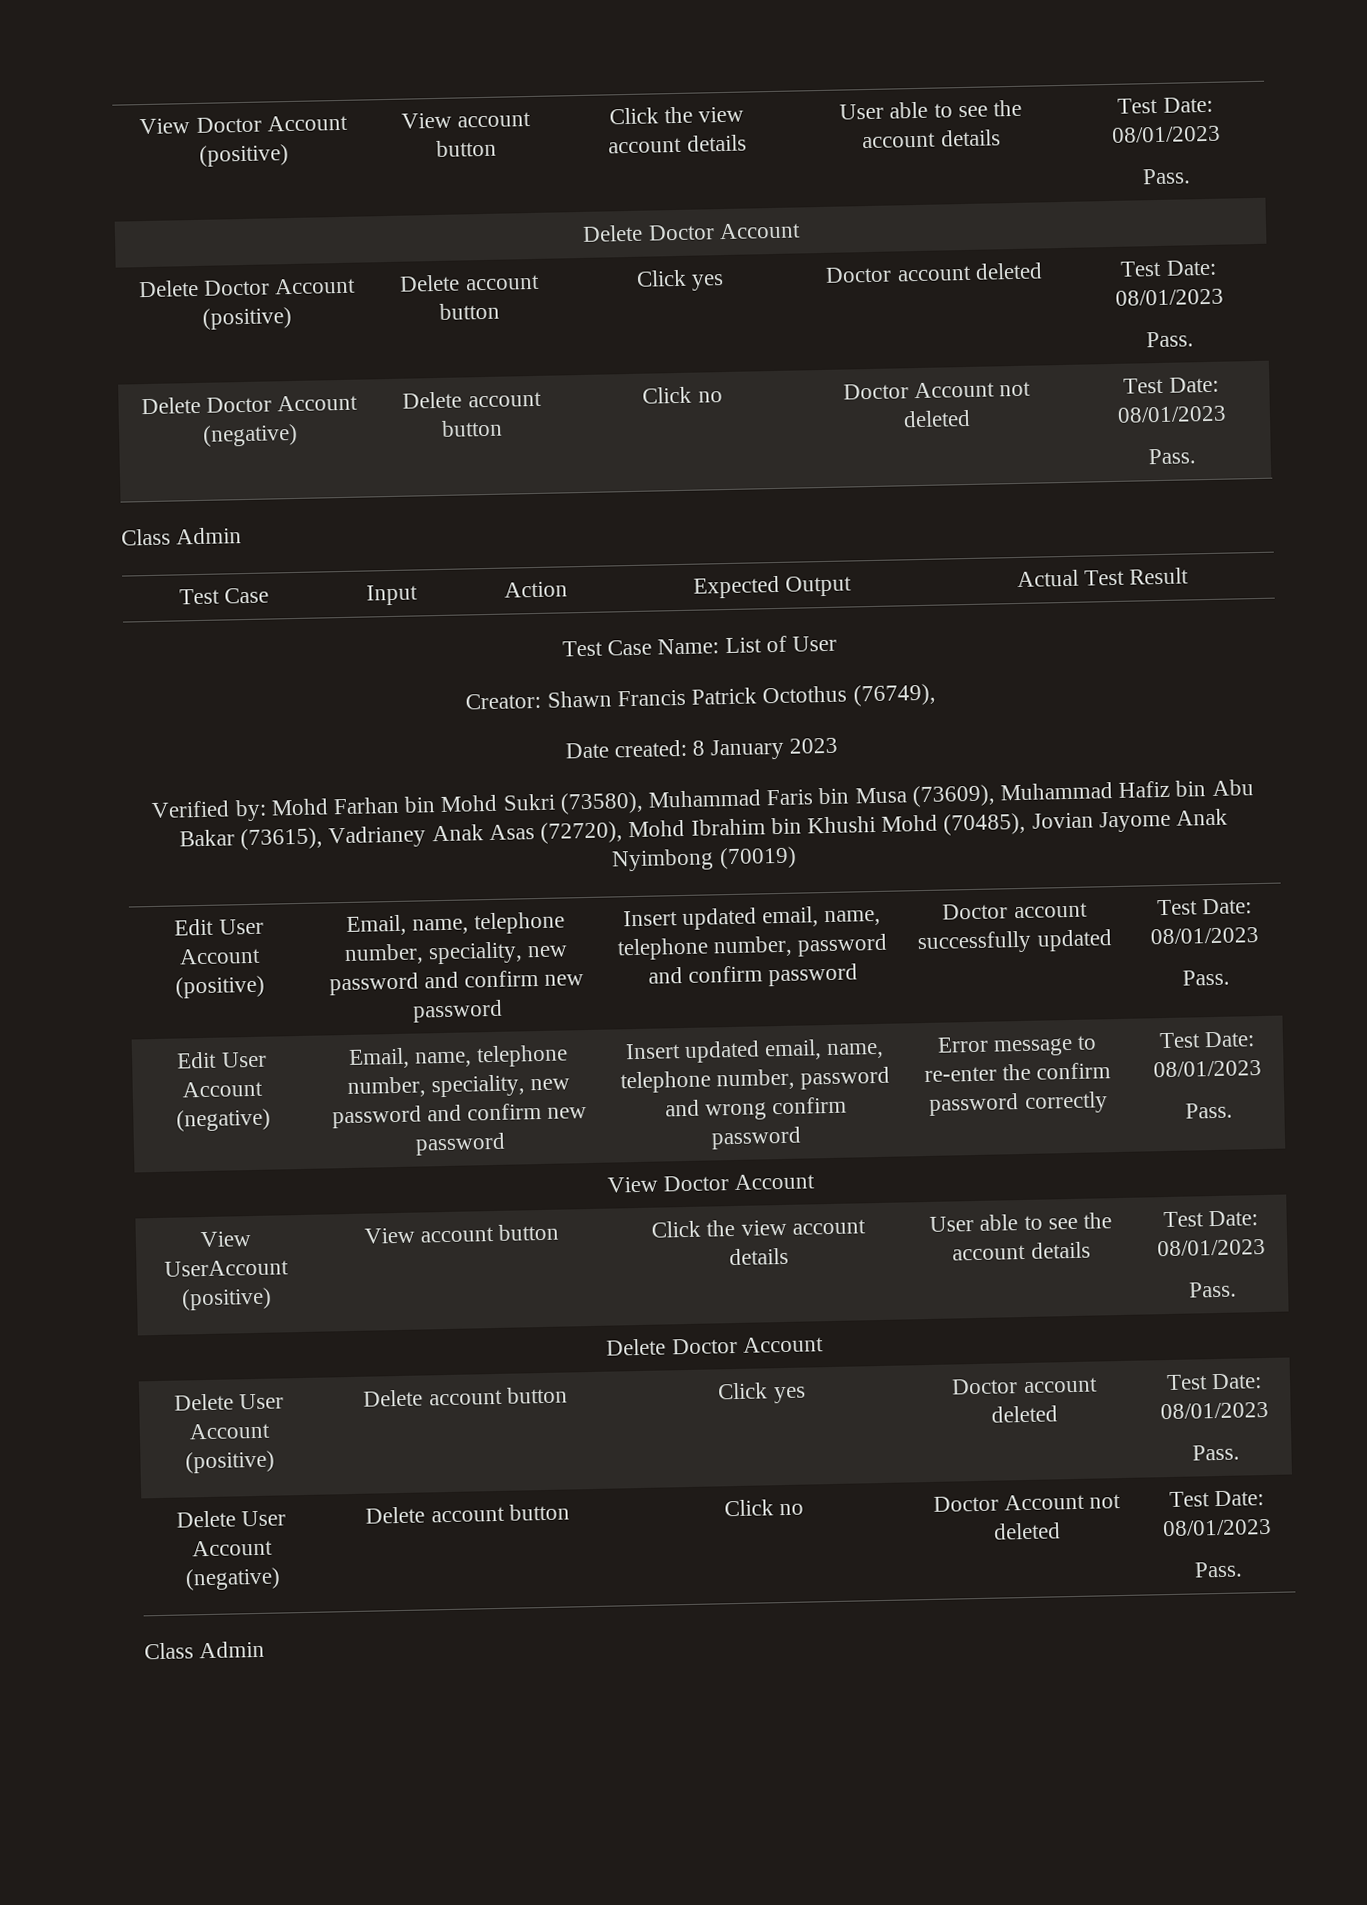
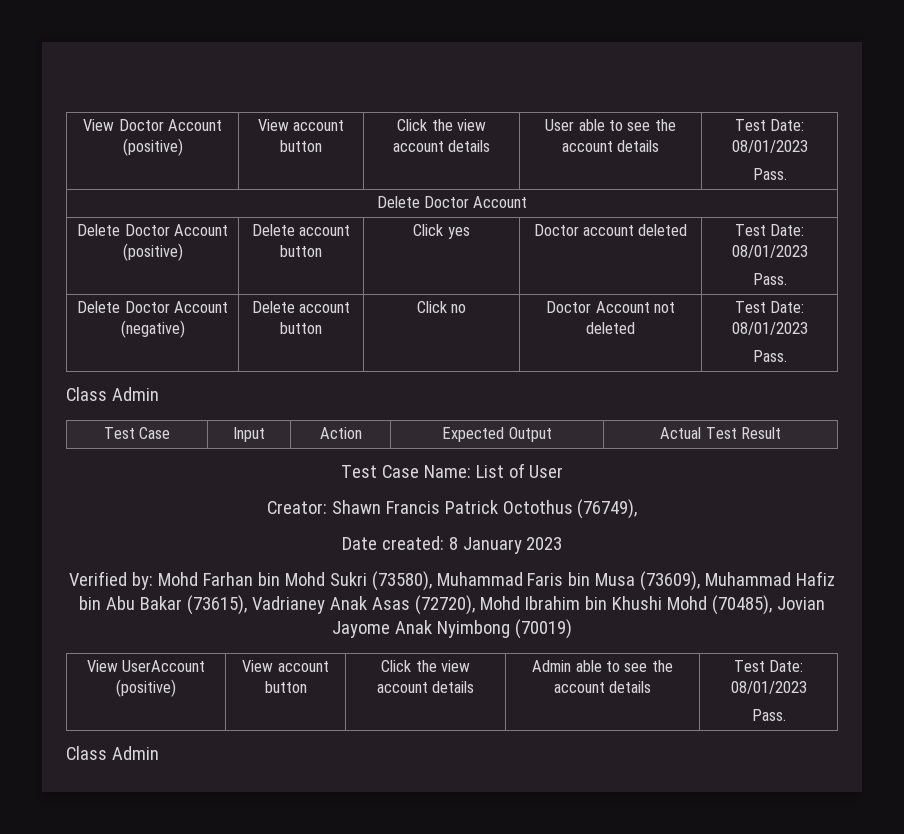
- Edit User Account (positive) | Email, name, telephone number, speciality, new password and confirm new password | Insert updated email, name, telephone number, password and confirm password | Doctor account successfully updated | Test Date: 08/01/2023
- Pass.
- Edit User Account (negative) | Email, name, telephone number, speciality, new password and confirm new password | Insert updated email, name, telephone number, password and wrong confirm password | Error message to re-enter the confirm password correctly | Test Date: 08/01/2023
- Pass.
- View Doctor Account
- View UserAccount (positive) | View account button | Click the view account details | User able to see the account details | Test Date: 08/01/2023
- Pass.
- Delete Doctor Account
- Delete User Account (positive) | Delete account button | Click yes | Doctor account deleted | Test Date: 08/01/2023
- Pass.
- Delete User Account (negative) | Delete account button | Click no | Doctor Account not deleted | Test Date: 08/01/2023
+ View UserAccount (positive) | View account button | Click the view account details | Admin able to see the account details | Test Date: 08/01/2023

